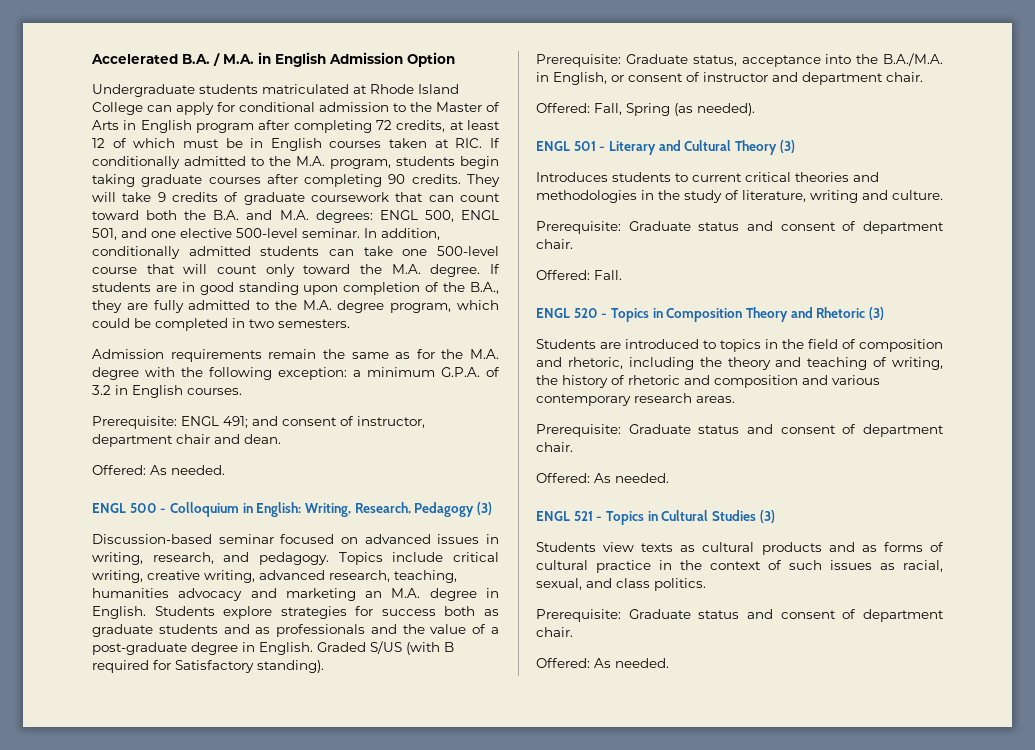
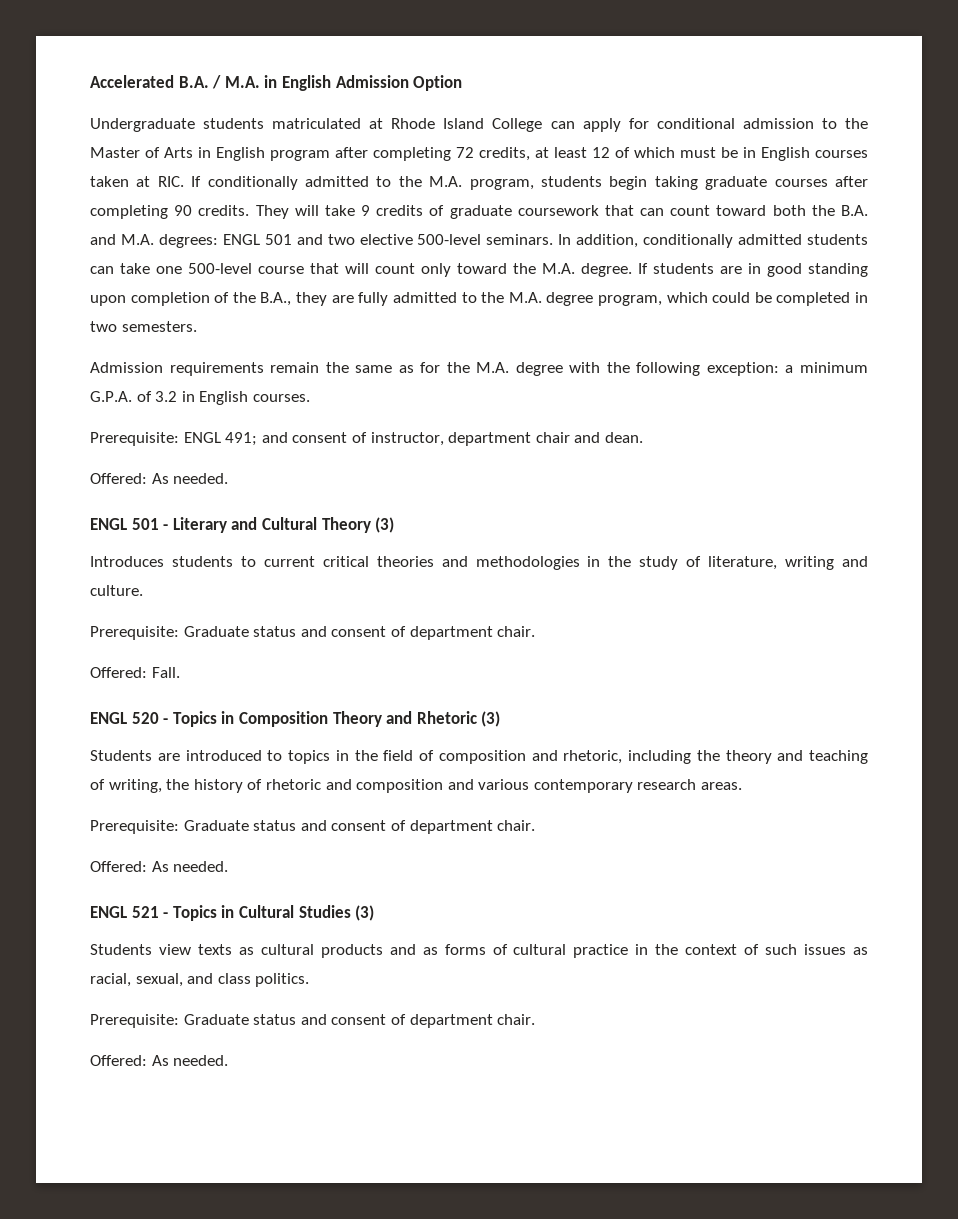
- They will take 9 credits of graduate coursework that can count toward both the B.A. and M.A. degrees: ENGL 500, ENGL 501, and one elective 500-level seminar.
+ They will take 9 credits of graduate coursework that can count toward both the B.A. and M.A. degrees: ENGL 501 and two elective 500-level seminars.
- ENGL 500 - Colloquium in English: Writing, Research, Pedagogy (3)
- Discussion-based seminar focused on advanced issues in writing, research, and pedagogy. Topics include critical writing, creative writing, advanced research, teaching, humanities advocacy and marketing an M.A. degree in English. Students explore strategies for success both as graduate students and as professionals and the value of a post-graduate degree in English. Graded S/US (with B required for Satisfactory standing).
- Prerequisite: Graduate status, acceptance into the B.A./M.A. in English, or consent of instructor and department chair.
- Offered: Fall, Spring (as needed).

